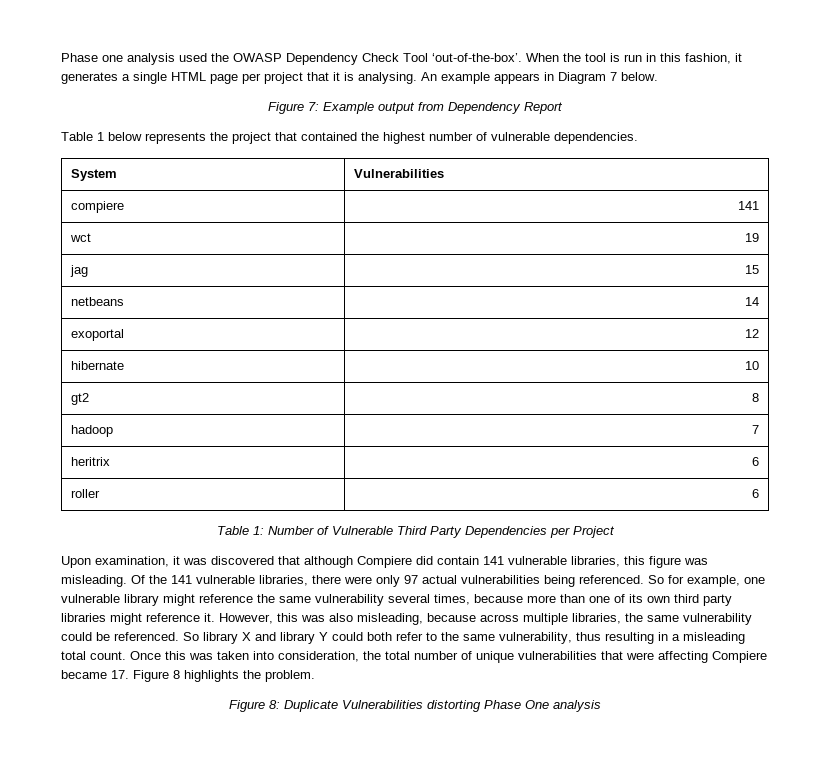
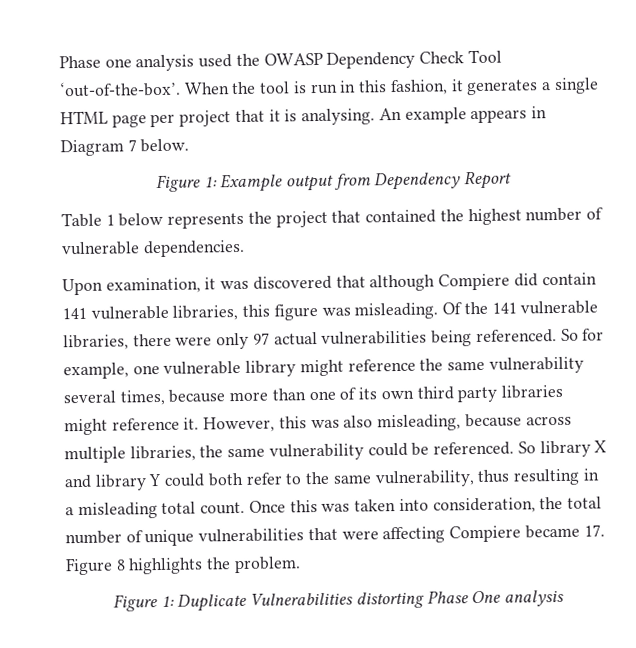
- Figure 7: Example output from Dependency Report
+ Figure 1: Example output from Dependency Report
- System | Vulnerabilities
- compiere | 141
- wct | 19
- jag | 15
- netbeans | 14
- exoportal | 12
- hibernate | 10
- gt2 | 8
- hadoop | 7
- heritrix | 6
- roller | 6
- Table 1: Number of Vulnerable Third Party Dependencies per Project
- Figure 8: Duplicate Vulnerabilities distorting Phase One analysis
+ Figure 1: Duplicate Vulnerabilities distorting Phase One analysis

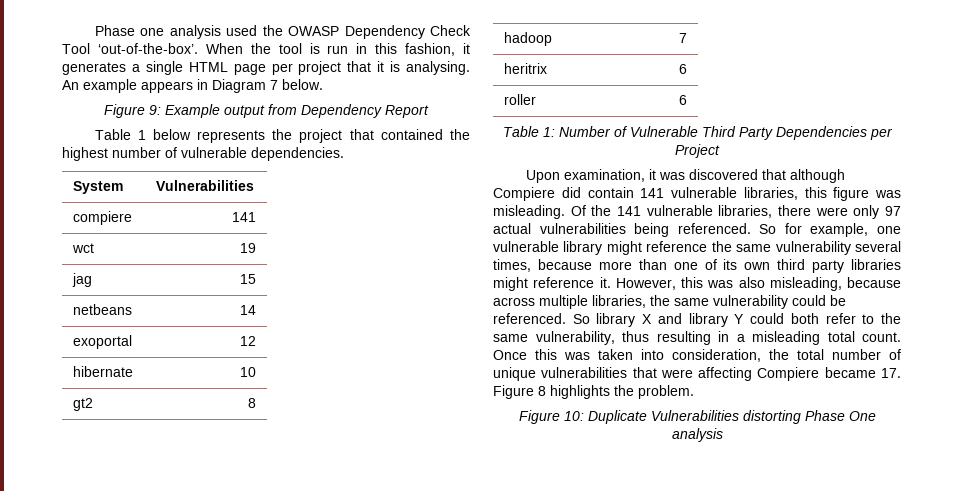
- Figure 1: Example output from Dependency Report
+ Figure 9: Example output from Dependency Report
+ System | Vulnerabilities
+ compiere | 141
+ wct | 19
+ jag | 15
+ netbeans | 14
+ exoportal | 12
+ hibernate | 10
+ gt2 | 8
+ hadoop | 7
+ heritrix | 6
+ roller | 6
+ Table 1: Number of Vulnerable Third Party Dependencies per Project
- Figure 1: Duplicate Vulnerabilities distorting Phase One analysis
+ Figure 10: Duplicate Vulnerabilities distorting Phase One analysis

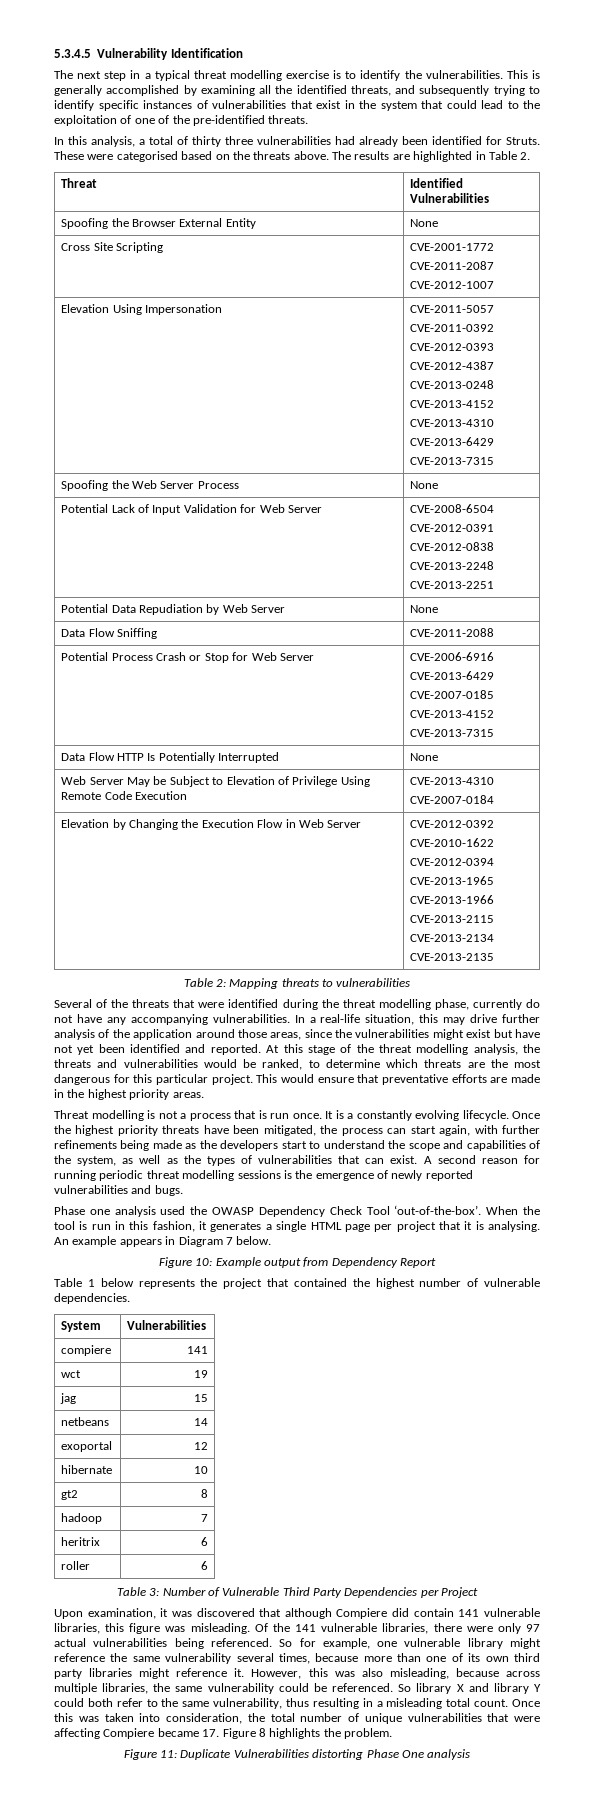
+ 5.3.4.5 Vulnerability Identification
+ The next step in a typical threat modelling exercise is to identify the vulnerabilities. This is generally accomplished by examining all the identified threats, and subsequently trying to identify specific instances of vulnerabilities that exist in the system that could lead to the exploitation of one of the pre-identified threats.
+ In this analysis, a total of thirty three vulnerabilities had already been identified for Struts. These were categorised based on the threats above. The results are highlighted in Table 2.
+ Threat | Identified Vulnerabilities
+ Spoofing the Browser External Entity | None
+ Cross Site Scripting | CVE-2001-1772
+ CVE-2011-2087
+ CVE-2012-1007
+ Elevation Using Impersonation | CVE-2011-5057
+ CVE-2011-0392
+ CVE-2012-0393
+ CVE-2012-4387
+ CVE-2013-0248
+ CVE-2013-4152
+ CVE-2013-4310
+ CVE-2013-6429
+ CVE-2013-7315
+ Spoofing the Web Server Process | None
+ Potential Lack of Input Validation for Web Server | CVE-2008-6504
+ CVE-2012-0391
+ CVE-2012-0838
+ CVE-2013-2248
+ CVE-2013-2251
+ Potential Data Repudiation by Web Server | None
+ Data Flow Sniffing | CVE-2011-2088
+ Potential Process Crash or Stop for Web Server | CVE-2006-6916
+ CVE-2013-6429
+ CVE-2007-0185
+ CVE-2013-4152
+ CVE-2013-7315
+ Data Flow HTTP Is Potentially Interrupted | None
+ Web Server May be Subject to Elevation of Privilege Using Remote Code Execution | CVE-2013-4310
+ CVE-2007-0184
+ Elevation by Changing the Execution Flow in Web Server | CVE-2012-0392
+ CVE-2010-1622
+ CVE-2012-0394
+ CVE-2013-1965
+ CVE-2013-1966
+ CVE-2013-2115
+ CVE-2013-2134
+ CVE-2013-2135
+ Table 2: Mapping threats to vulnerabilities
+ Several of the threats that were identified during the threat modelling phase, currently do not have any accompanying vulnerabilities. In a real-life situation, this may drive further analysis of the application around those areas, since the vulnerabilities might exist but have not yet been identified and reported. At this stage of the threat modelling analysis, the threats and vulnerabilities would be ranked, to determine which threats are the most dangerous for this particular project. This would ensure that preventative efforts are made in the highest priority areas.
+ Threat modelling is not a process that is run once. It is a constantly evolving lifecycle. Once the highest priority threats have been mitigated, the process can start again, with further refinements being made as the developers start to understand the scope and capabilities of the system, as well as the types of vulnerabilities that can exist. A second reason for running periodic threat modelling sessions is the emergence of newly reported vulnerabilities and bugs.
- Figure 9: Example output from Dependency Report
+ Figure 10: Example output from Dependency Report
- Table 1: Number of Vulnerable Third Party Dependencies per Project
+ Table 3: Number of Vulnerable Third Party Dependencies per Project
- Figure 10: Duplicate Vulnerabilities distorting Phase One analysis
+ Figure 11: Duplicate Vulnerabilities distorting Phase One analysis

